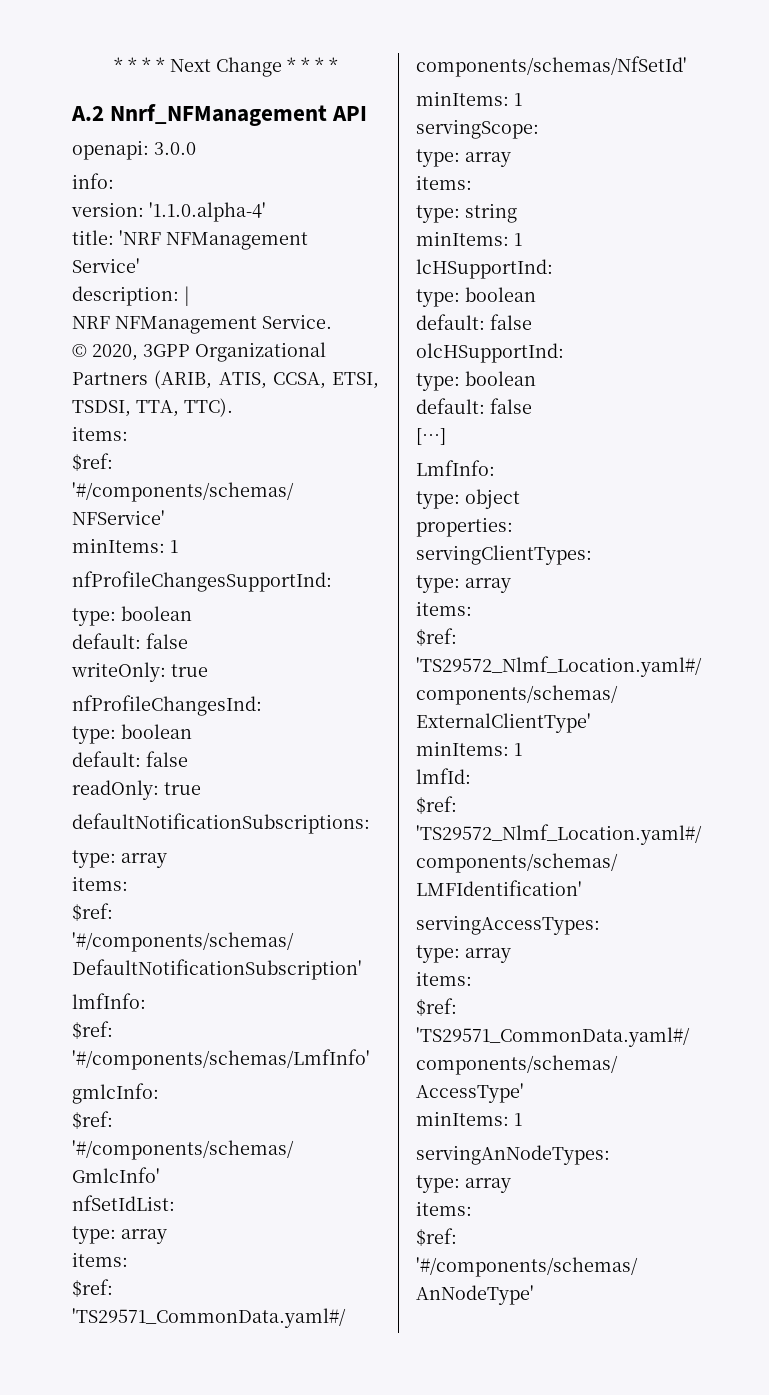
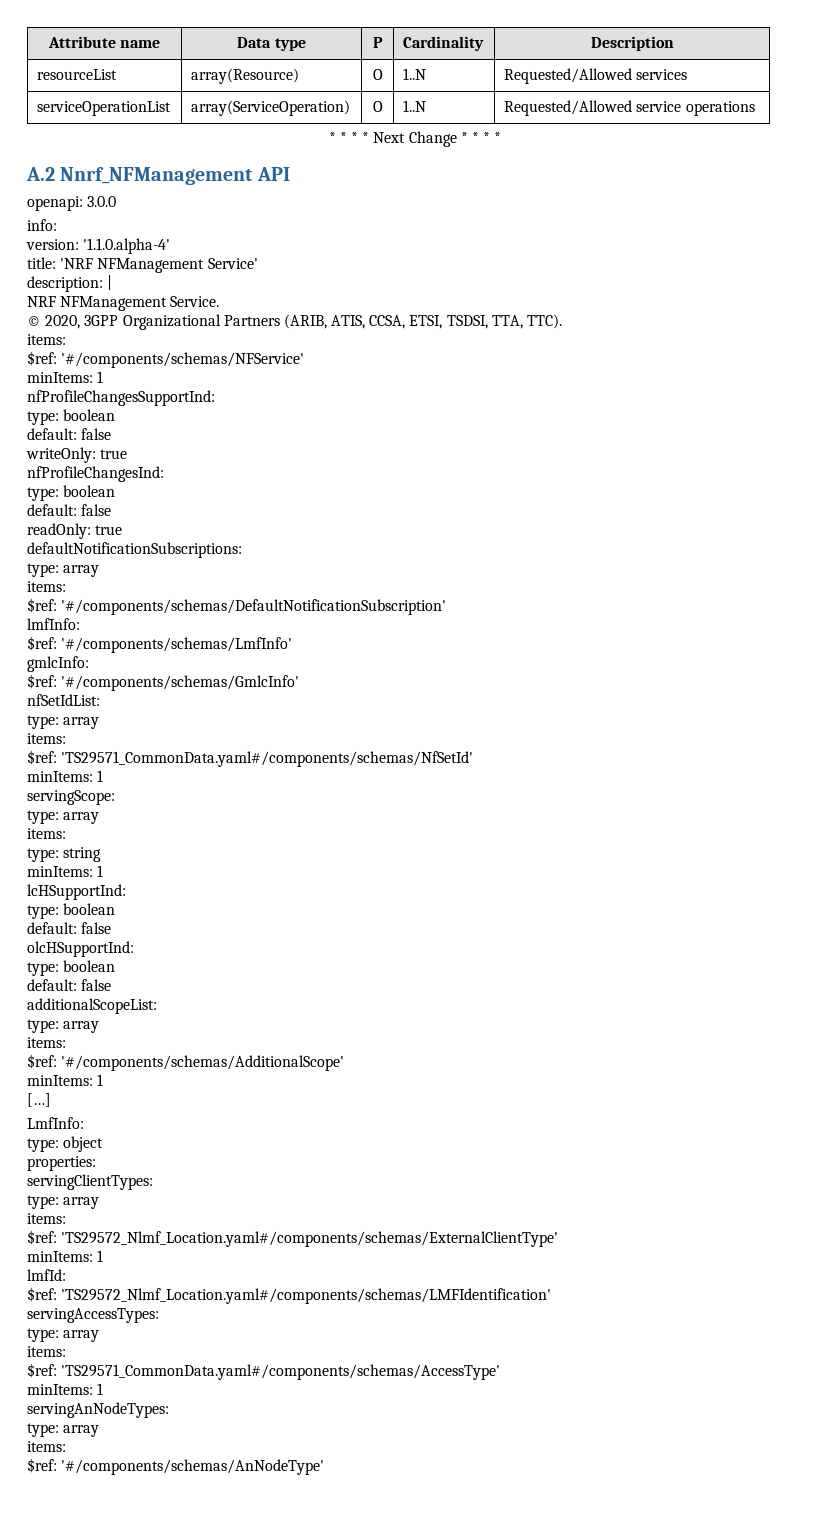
+ Attribute name | Data type | P | Cardinality | Description
+ resourceList | array(Resource) | O | 1..N | Requested/Allowed services
+ serviceOperationList | array(ServiceOperation) | O | 1..N | Requested/Allowed service operations
+ additionalScopeList:
+ type: array
+ items:
+ $ref: '#/components/schemas/AdditionalScope'
+ minItems: 1

